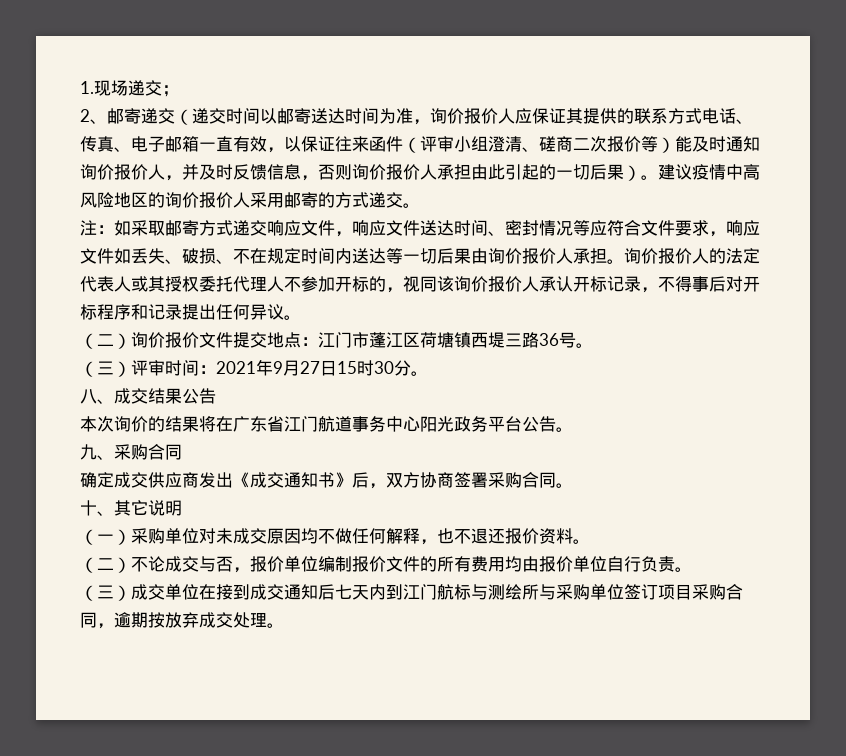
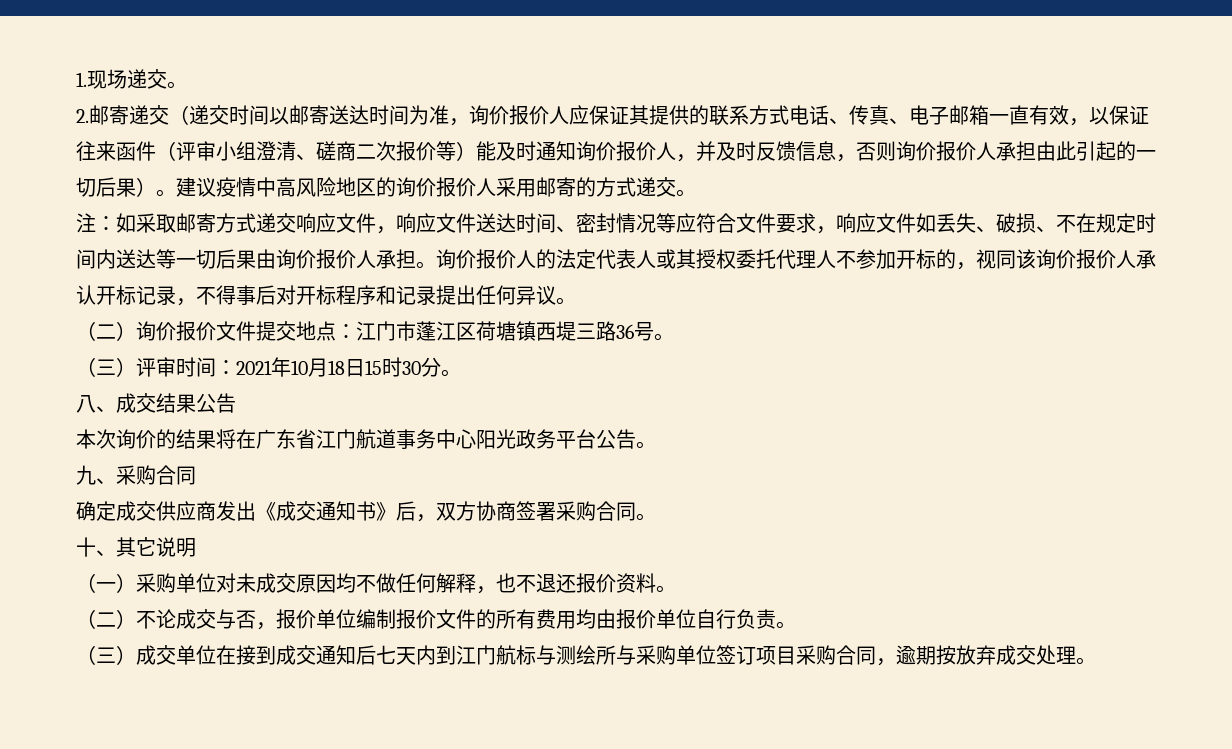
- 1.现场递交；
- 2、邮寄递交（递交时间以邮寄送达时间为准，询价报价人应保证其提供的联系方式电话、传真、电子邮箱一直有效，以保证往来函件（评审小组澄清、磋商二次报价等）能及时通知询价报价人，并及时反馈信息，否则询价报价人承担由此引起的一切后果）。
+ 1.现场递交。
+ 2.邮寄递交（递交时间以邮寄送达时间为准，询价报价人应保证其提供的联系方式电话、传真、电子邮箱一直有效，以保证往来函件（评审小组澄清、磋商二次报价等）能及时通知询价报价人，并及时反馈信息，否则询价报价人承担由此引起的一切后果）。
- （三）评审时间：2021年9月27日15时30分。
+ （三）评审时间：2021年10月18日15时30分。

